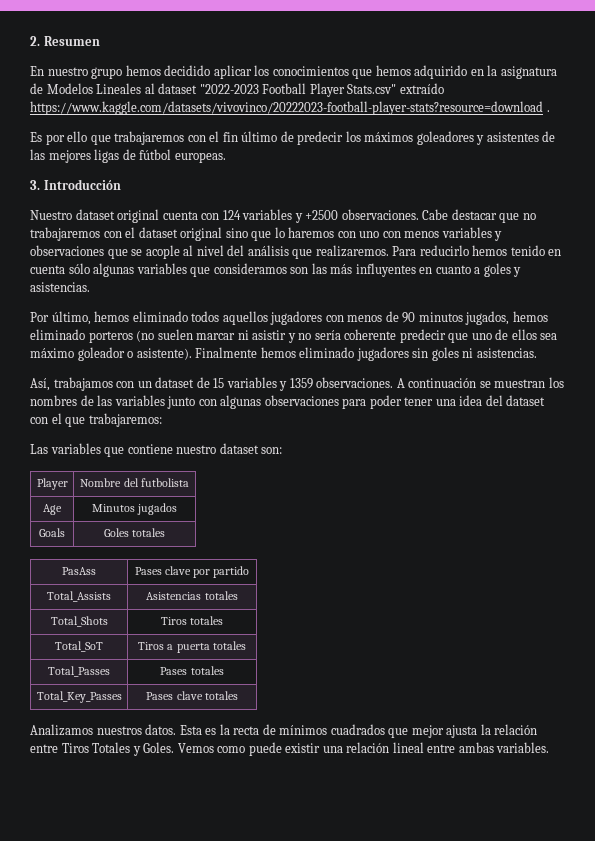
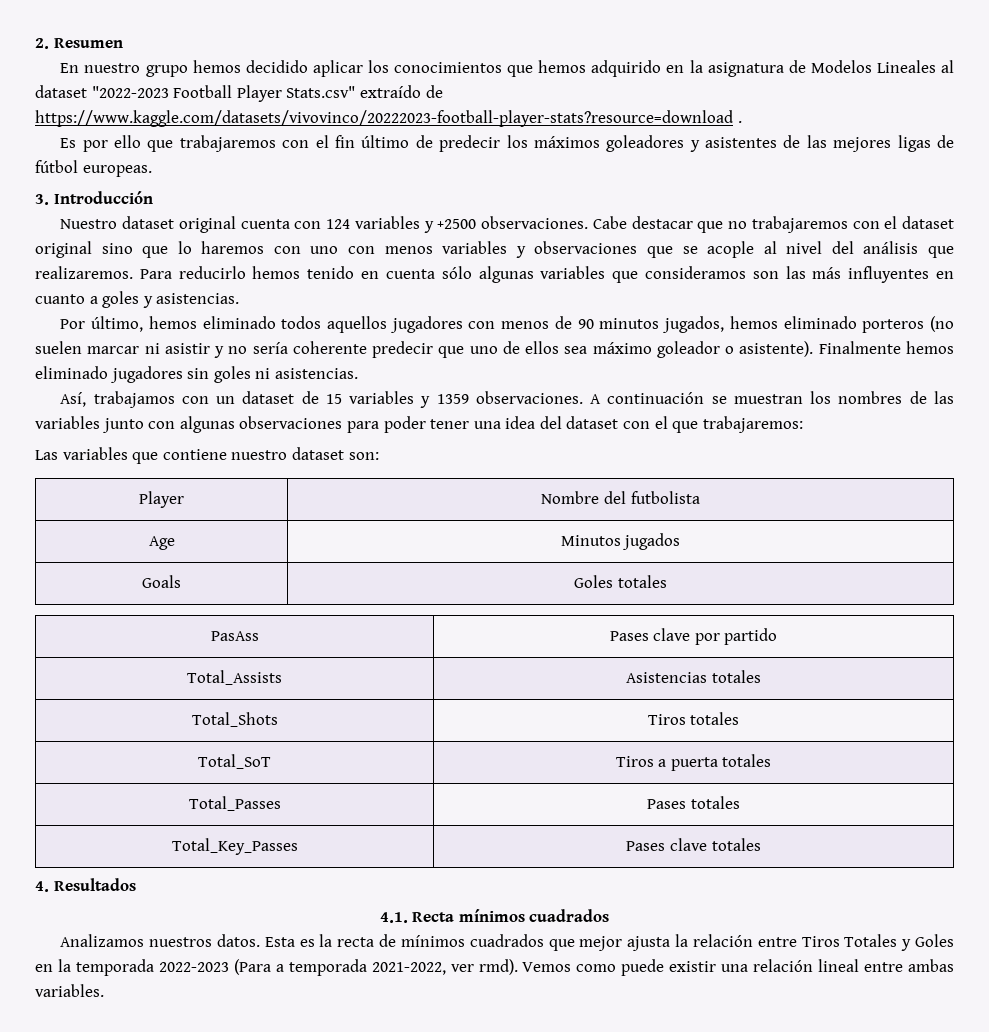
- En nuestro grupo hemos decidido aplicar los conocimientos que hemos adquirido en la asignatura de Modelos Lineales al dataset "2022-2023 Football Player Stats.csv" extraído https://www.kaggle.com/datasets/vivovinco/20222023-football-player-stats?resource=download .
+ En nuestro grupo hemos decidido aplicar los conocimientos que hemos adquirido en la asignatura de Modelos Lineales al dataset "2022-2023 Football Player Stats.csv" extraído de https://www.kaggle.com/datasets/vivovinco/20222023-football-player-stats?resource=download .
+ 4. Resultados
+ 4.1. Recta mínimos cuadrados
- Esta es la recta de mínimos cuadrados que mejor ajusta la relación entre Tiros Totales y Goles.
+ Esta es la recta de mínimos cuadrados que mejor ajusta la relación entre Tiros Totales y Goles en la temporada 2022-2023 (Para a temporada 2021-2022, ver rmd).

